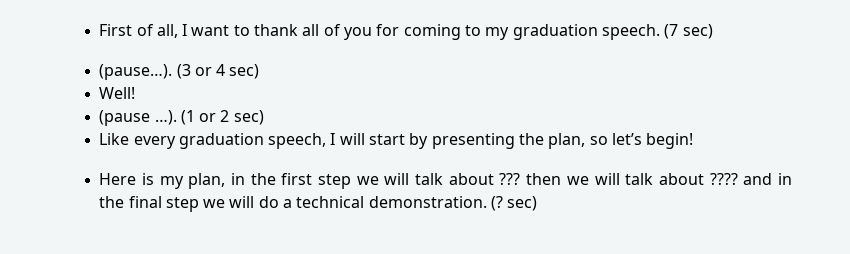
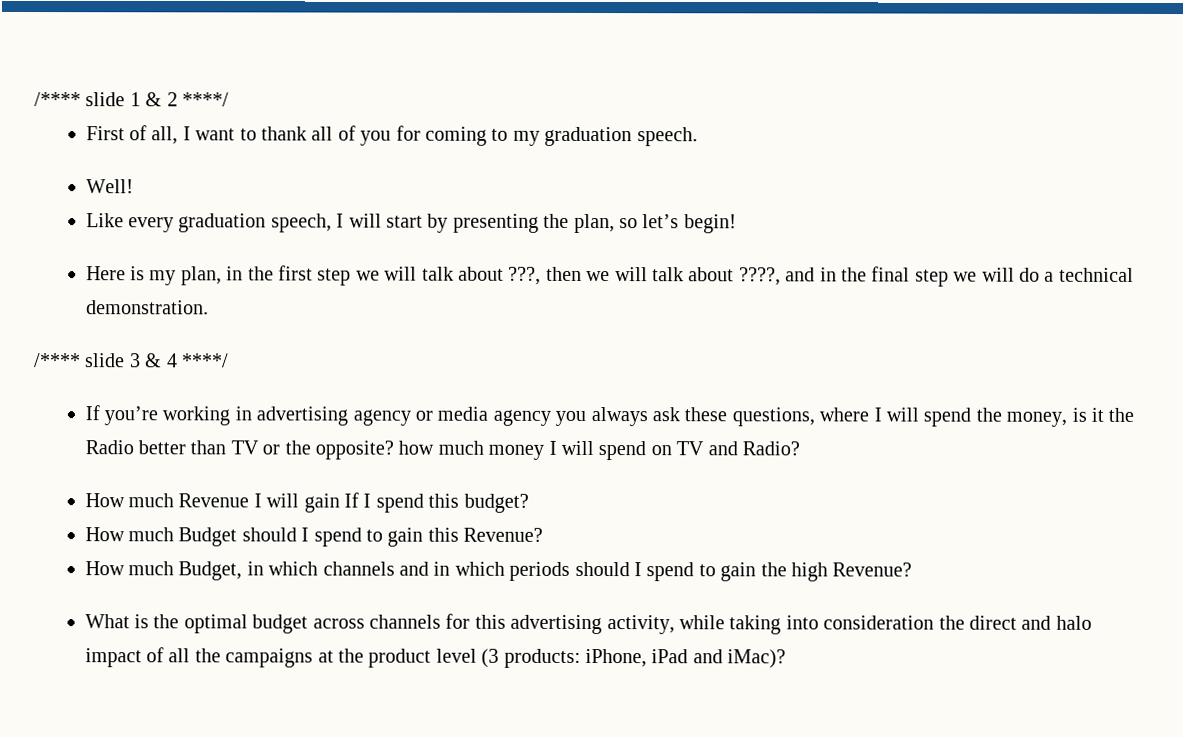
+ /**** slide 1 & 2 ****/
- First of all, I want to thank all of you for coming to my graduation speech. (7 sec)
- (pause…). (3 or 4 sec)
+ First of all, I want to thank all of you for coming to my graduation speech.
  Well!
- (pause …). (1 or 2 sec)
- Here is my plan, in the first step we will talk about ??? then we will talk about ???? and in the final step we will do a technical demonstration. (? sec)
+ Here is my plan, in the first step we will talk about ???, then we will talk about ????, and in the final step we will do a technical demonstration.
+ /**** slide 3 & 4 ****/
+ If you’re working in advertising agency or media agency you always ask these questions, where I will spend the money, is it the Radio better than TV or the opposite? how much money I will spend on TV and Radio?
+ How much Revenue I will gain If I spend this budget?
+ How much Budget should I spend to gain this Revenue?
+ How much Budget, in which channels and in which periods should I spend to gain the high Revenue?
+ What is the optimal budget across channels for this advertising activity, while taking into consideration the direct and halo impact of all the campaigns at the product level (3 products: iPhone, iPad and iMac)?

